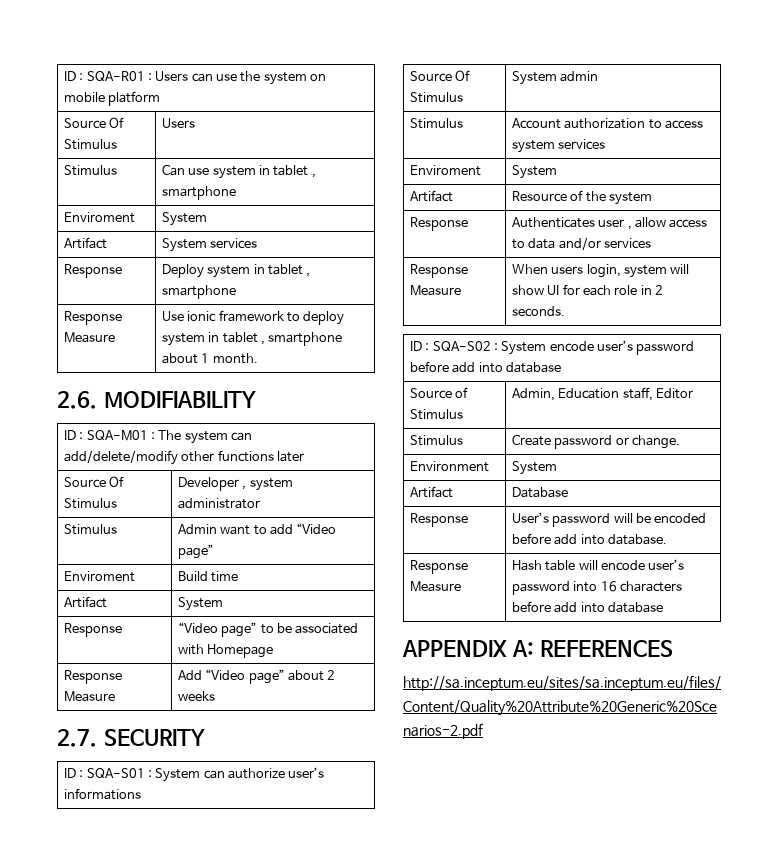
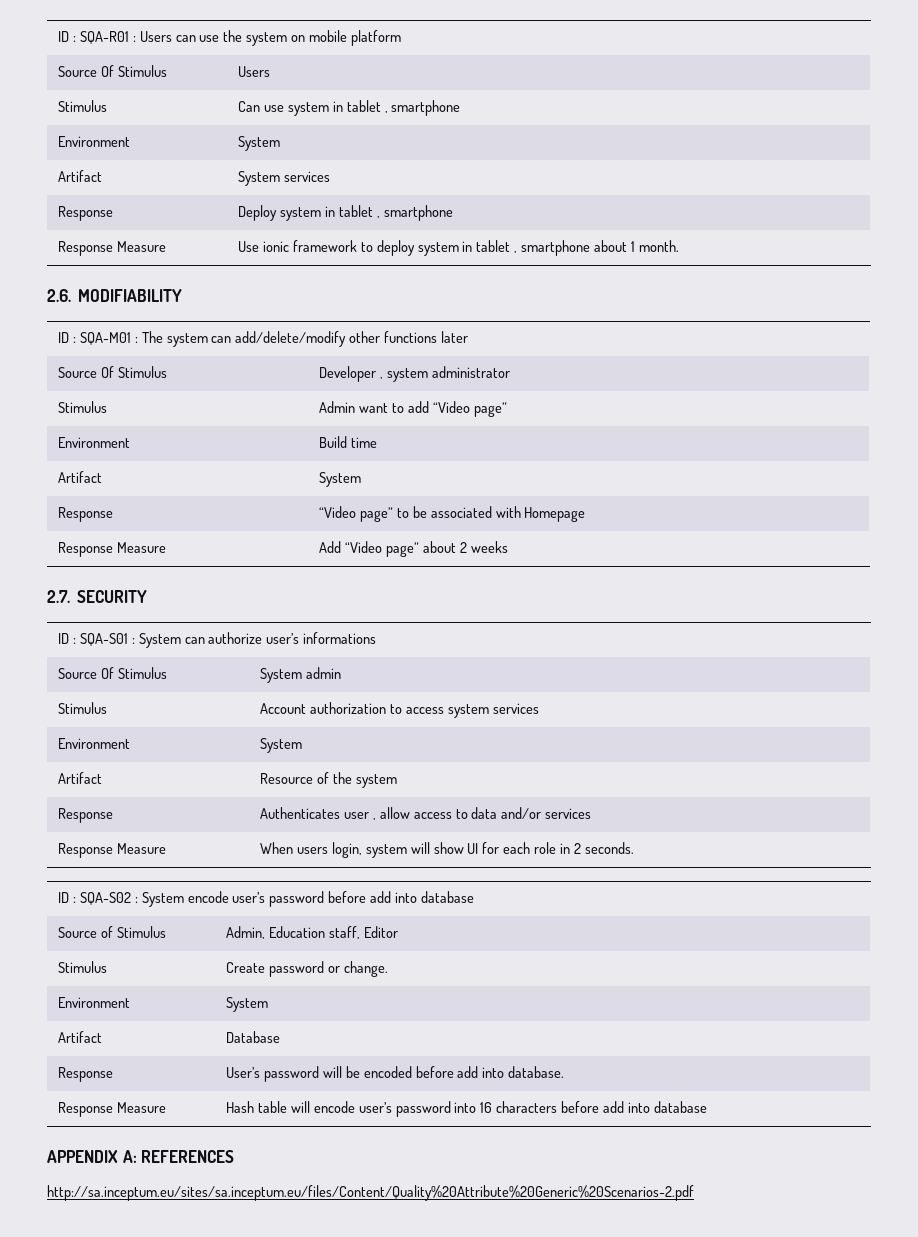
  Stimulus | Can use system in tablet , smartphone
- Enviroment | System
+ Environment | System
- Enviroment | Build time
+ Environment | Build time
  Stimulus | Account authorization to access system services
- Enviroment | System
+ Environment | System

